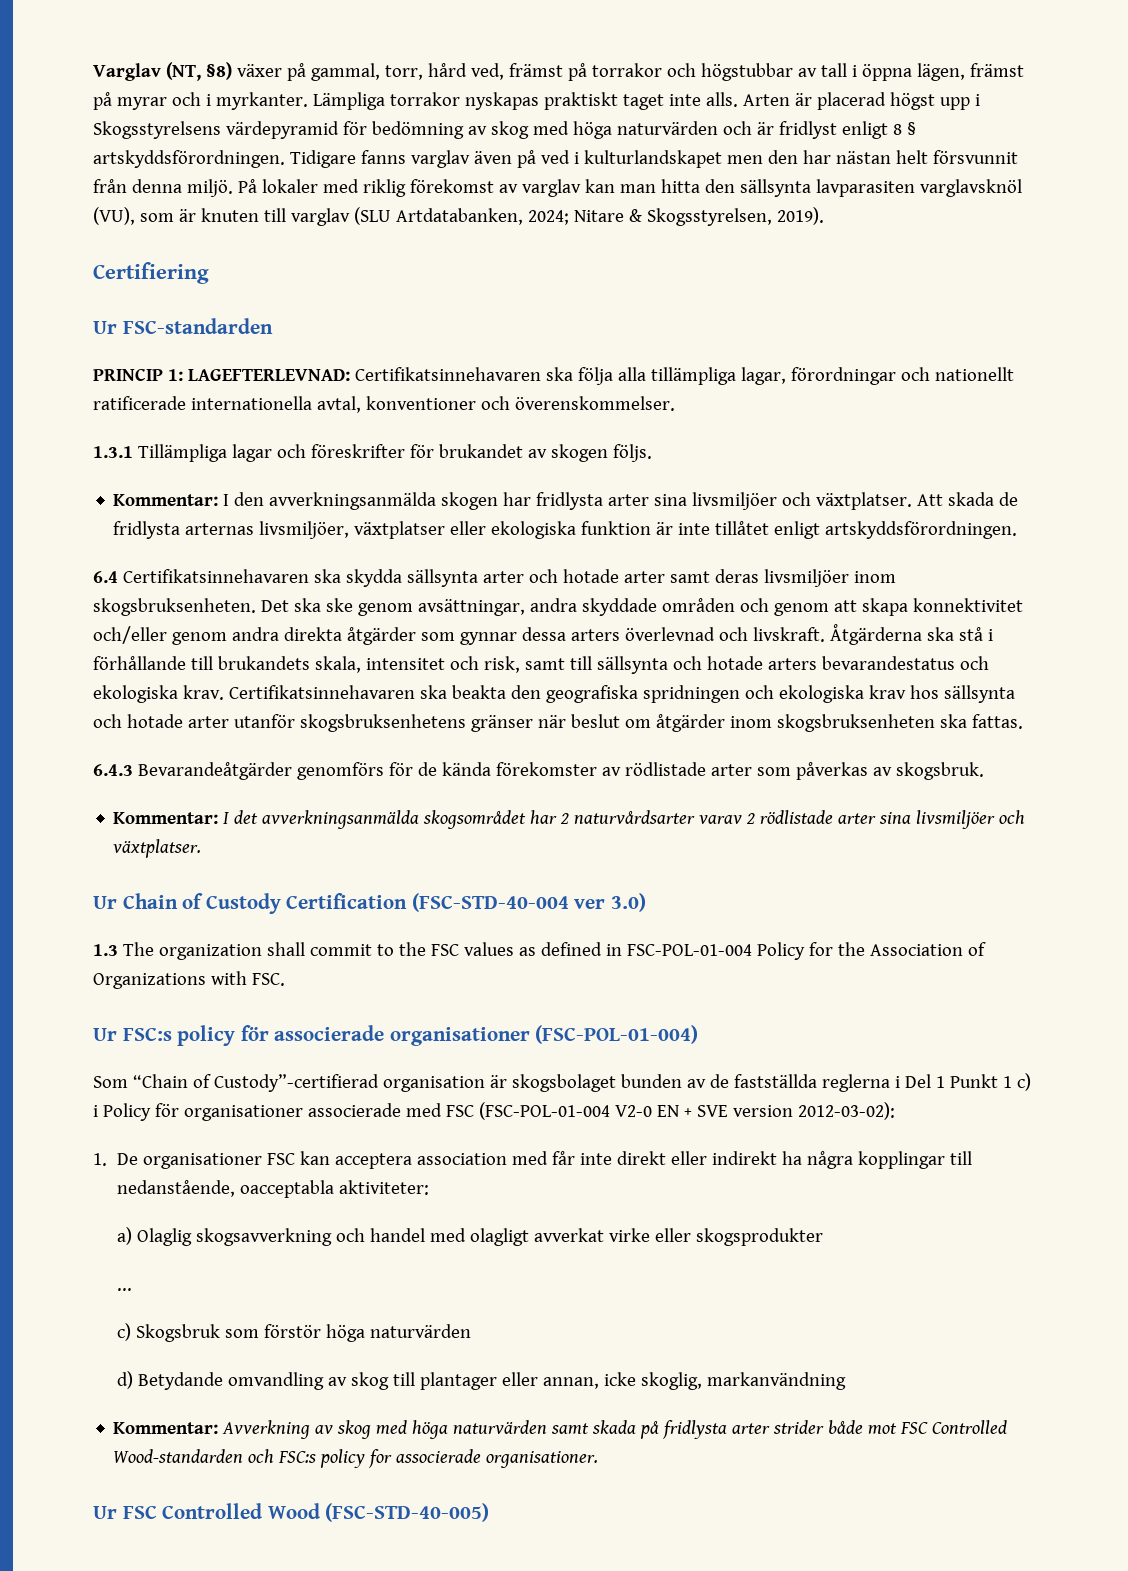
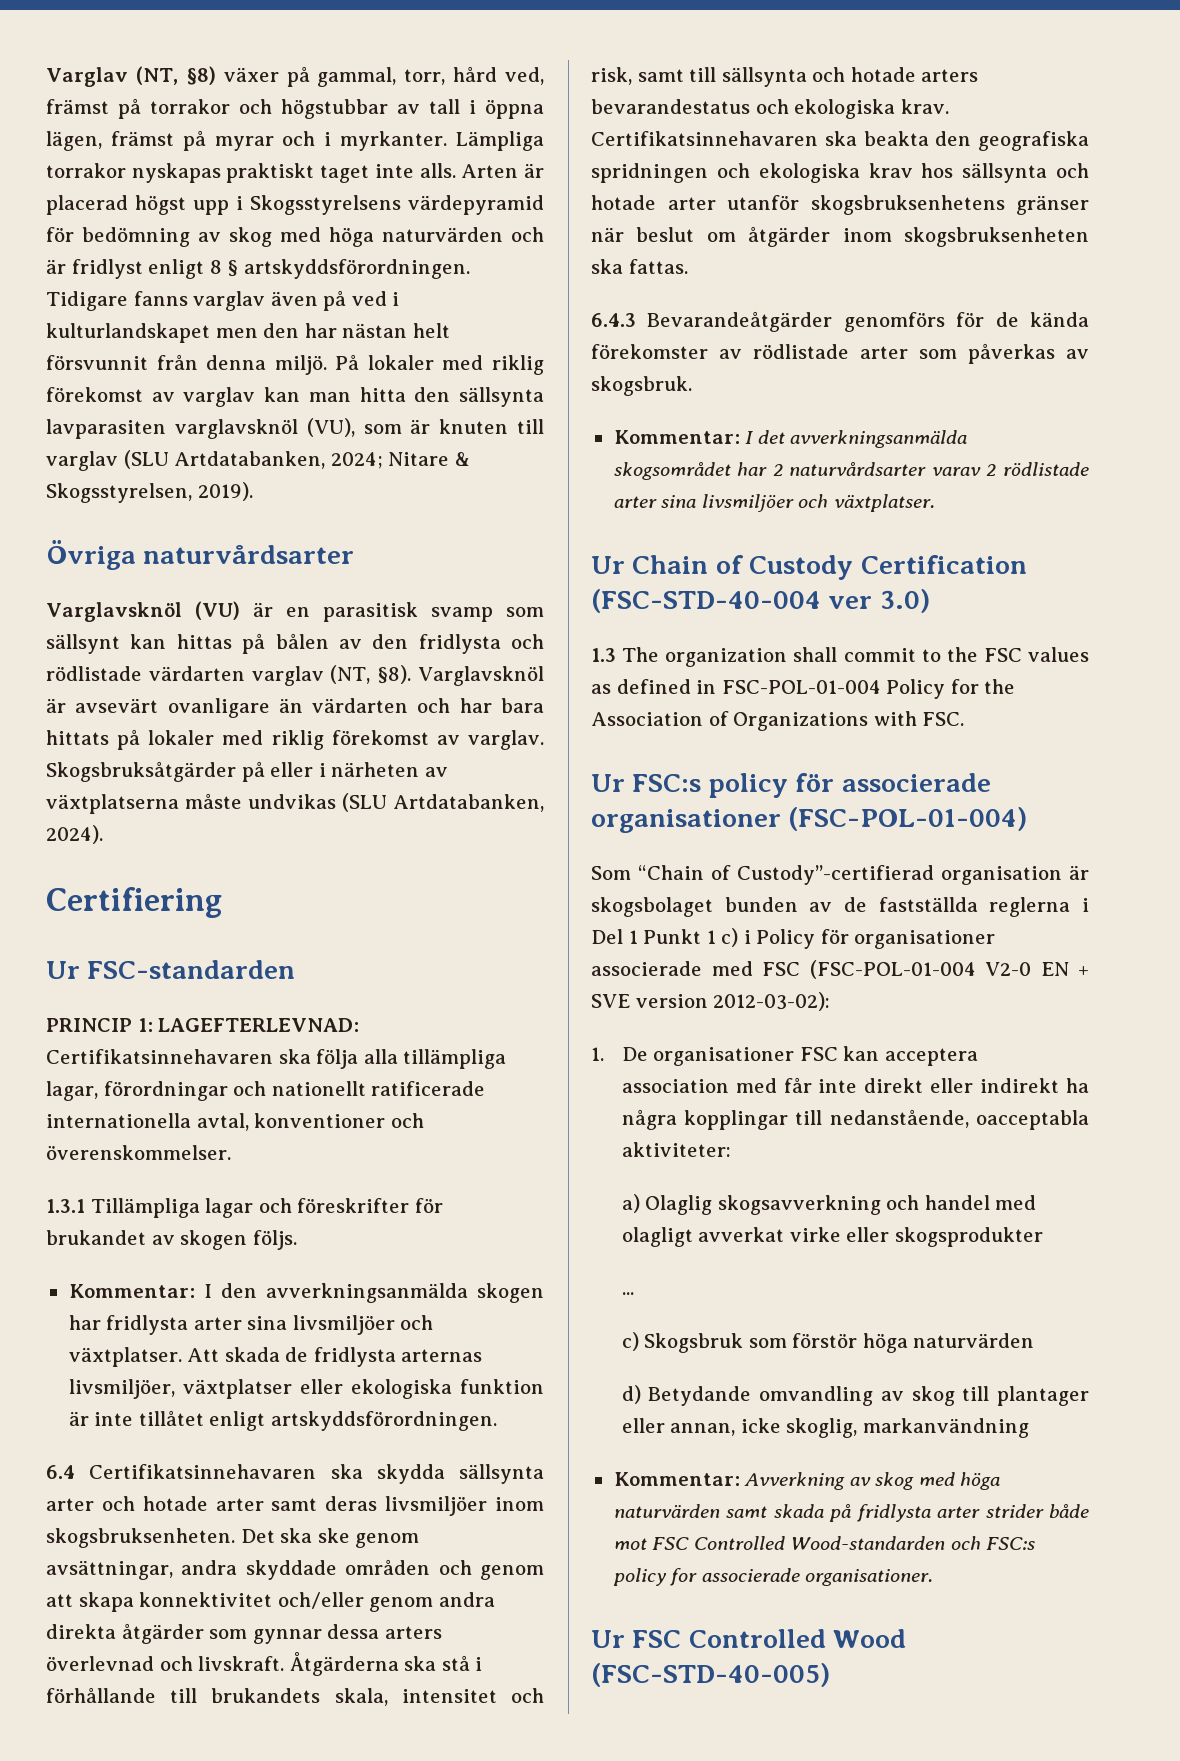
+ Övriga naturvårdsarter
+ Varglavsknöl (VU) är en parasitisk svamp som sällsynt kan hittas på bålen av den fridlysta och rödlistade värdarten varglav (NT, §8). Varglavsknöl är avsevärt ovanligare än värdarten och har bara hittats på lokaler med riklig förekomst av varglav. Skogsbruksåtgärder på eller i närheten av växtplatserna måste undvikas (SLU Artdatabanken, 2024).

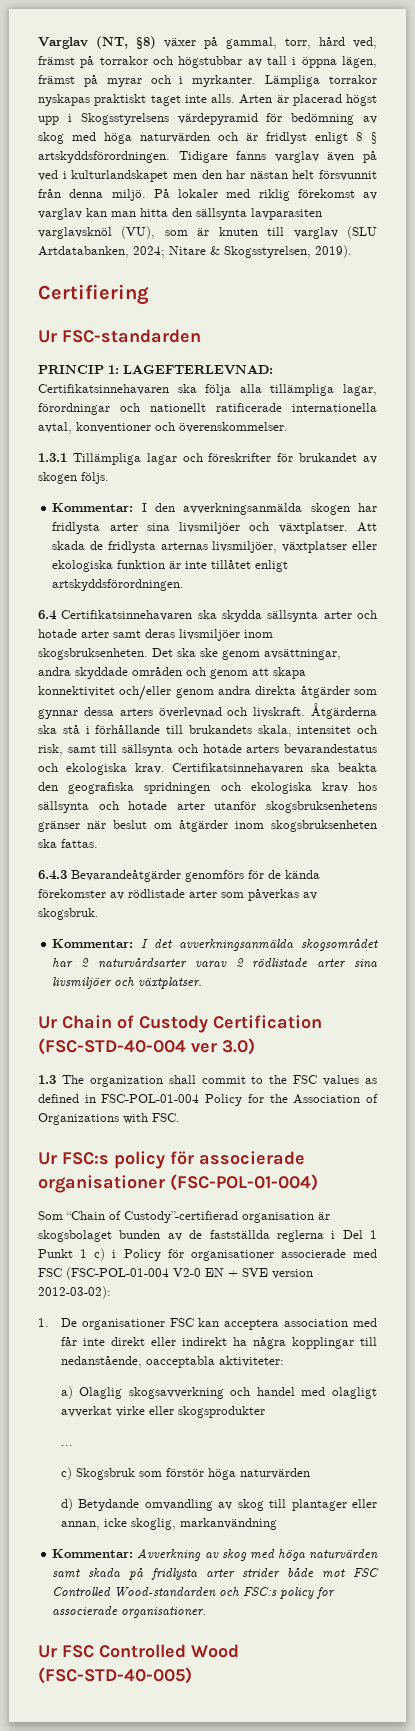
- Övriga naturvårdsarter
- Varglavsknöl (VU) är en parasitisk svamp som sällsynt kan hittas på bålen av den fridlysta och rödlistade värdarten varglav (NT, §8). Varglavsknöl är avsevärt ovanligare än värdarten och har bara hittats på lokaler med riklig förekomst av varglav. Skogsbruksåtgärder på eller i närheten av växtplatserna måste undvikas (SLU Artdatabanken, 2024).

